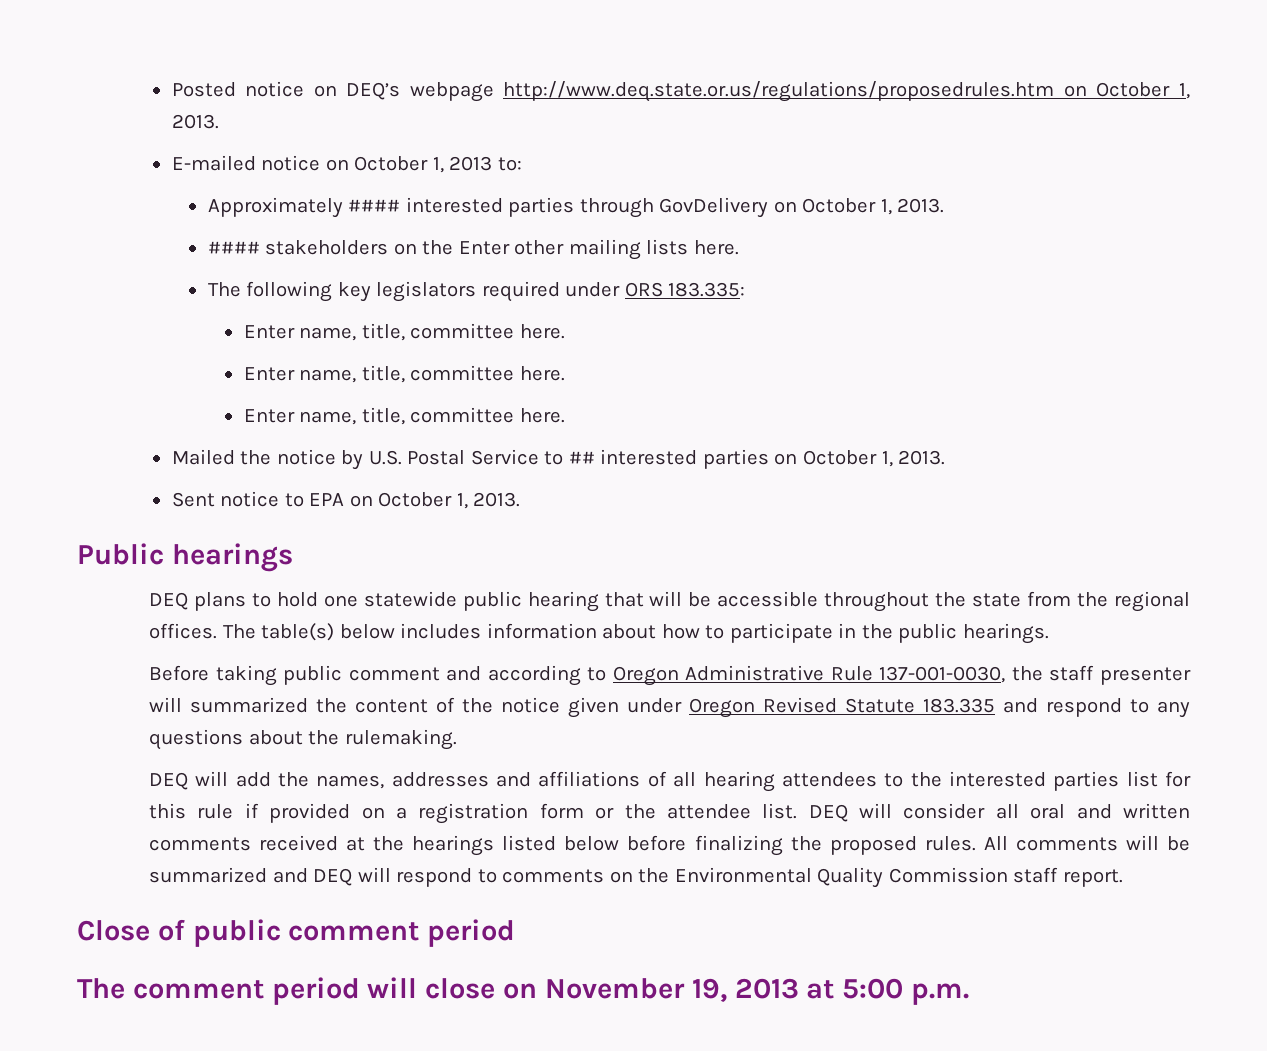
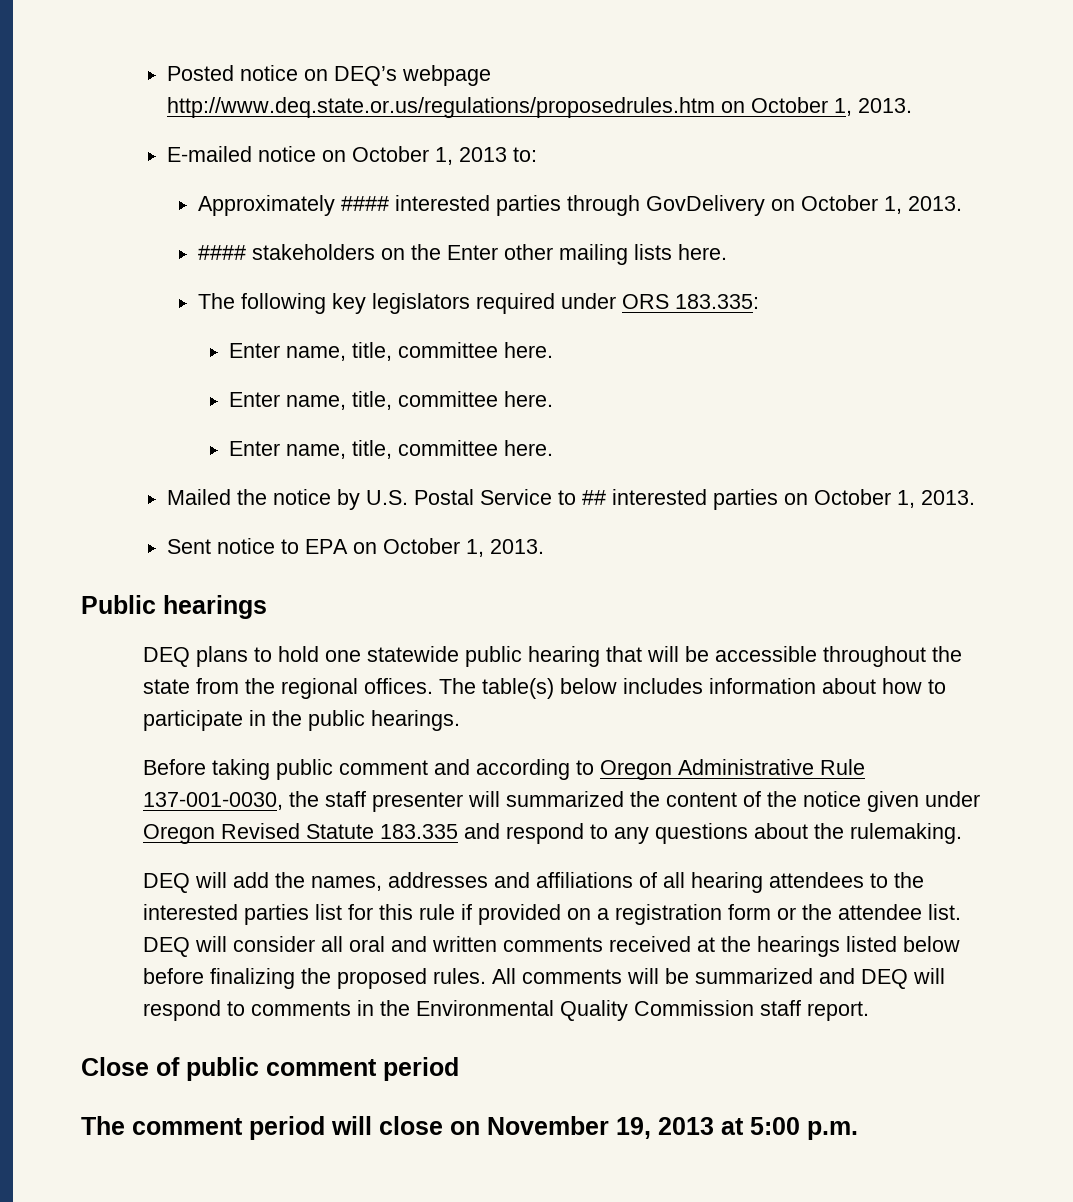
- All comments will be summarized and DEQ will respond to comments on the Environmental Quality Commission staff report.
+ All comments will be summarized and DEQ will respond to comments in the Environmental Quality Commission staff report.

